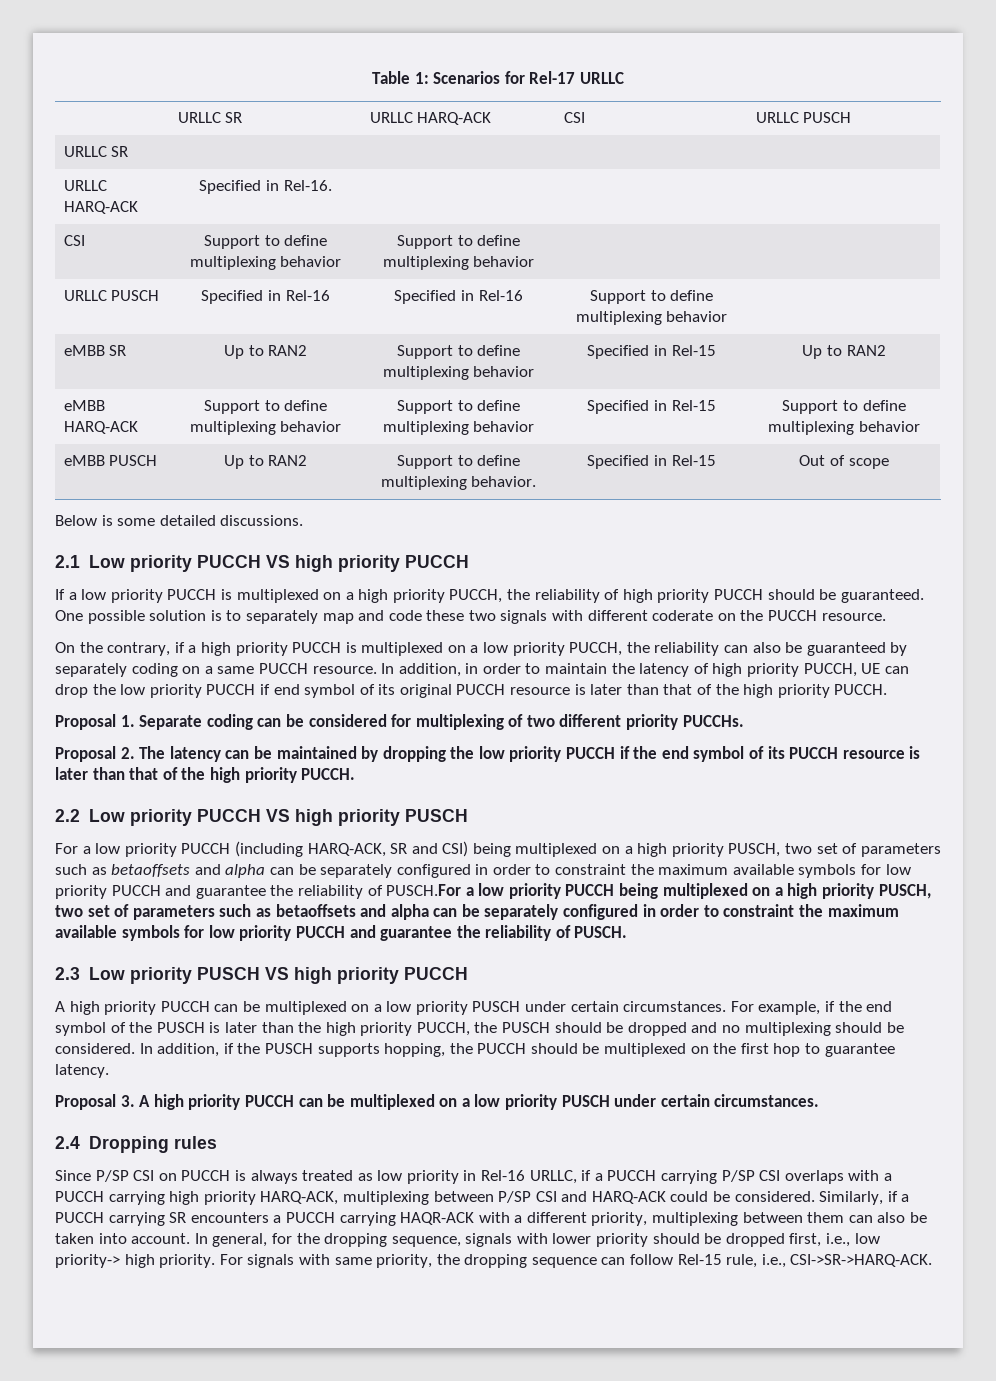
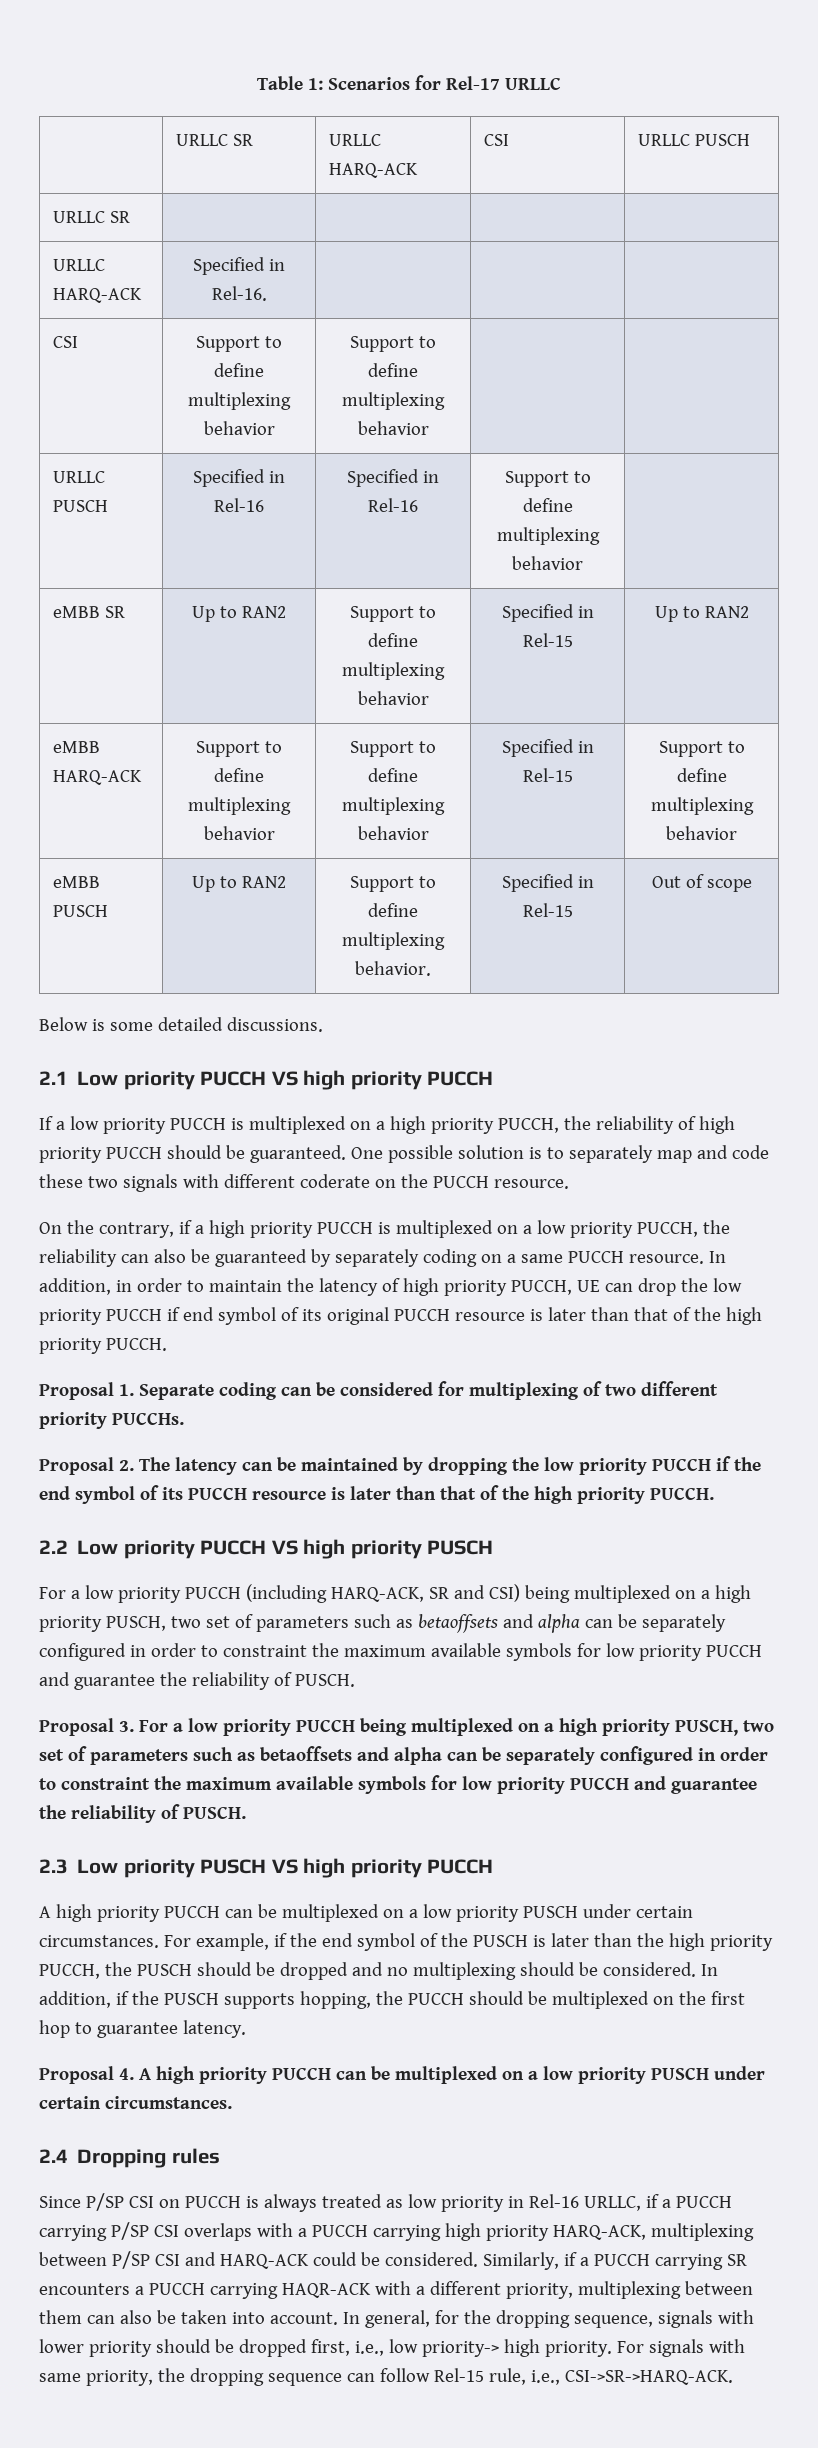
- For a low priority PUCCH (including HARQ-ACK, SR and CSI) being multiplexed on a high priority PUSCH, two set of parameters such as betaoffsets and alpha can be separately configured in order to constraint the maximum available symbols for low priority PUCCH and guarantee the reliability of PUSCH.For a low priority PUCCH being multiplexed on a high priority PUSCH, two set of parameters such as betaoffsets and alpha can be separately configured in order to constraint the maximum available symbols for low priority PUCCH and guarantee the reliability of PUSCH.
+ For a low priority PUCCH (including HARQ-ACK, SR and CSI) being multiplexed on a high priority PUSCH, two set of parameters such as betaoffsets and alpha can be separately configured in order to constraint the maximum available symbols for low priority PUCCH and guarantee the reliability of PUSCH.
+ Proposal 3. For a low priority PUCCH being multiplexed on a high priority PUSCH, two set of parameters such as betaoffsets and alpha can be separately configured in order to constraint the maximum available symbols for low priority PUCCH and guarantee the reliability of PUSCH.
- Proposal 3. A high priority PUCCH can be multiplexed on a low priority PUSCH under certain circumstances.
+ Proposal 4. A high priority PUCCH can be multiplexed on a low priority PUSCH under certain circumstances.

